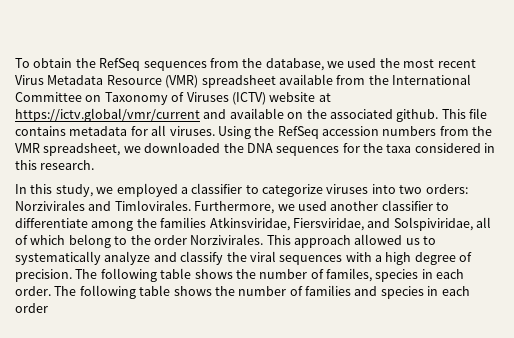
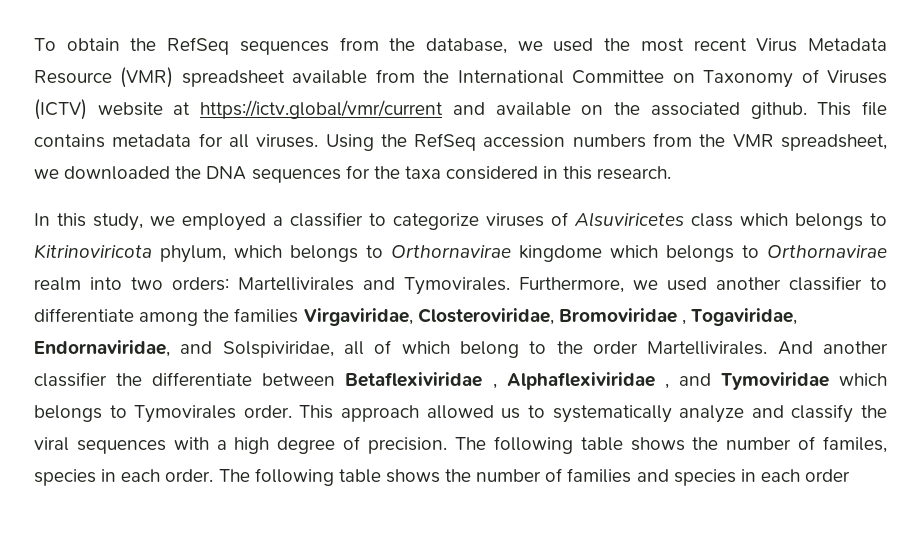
- In this study, we employed a classifier to categorize viruses into two orders: Norzivirales and Timlovirales.
+ In this study, we employed a classifier to categorize viruses of Alsuviricetes class which belongs to Kitrinoviricota phylum, which belongs to Orthornavirae kingdome which belongs to Orthornavirae realm into two orders: Martellivirales and Tymovirales.
- Furthermore, we used another classifier to differentiate among the families Atkinsviridae, Fiersviridae, and Solspiviridae, all of which belong to the order Norzivirales.
+ Furthermore, we used another classifier to differentiate among the families Virgaviridae, Closteroviridae, Bromoviridae , Togaviridae, Endornaviridae, and Solspiviridae, all of which belong to the order Martellivirales. And another classifier the differentiate between Betaflexiviridae , Alphaflexiviridae , and Tymoviridae which belongs to Tymovirales order.

